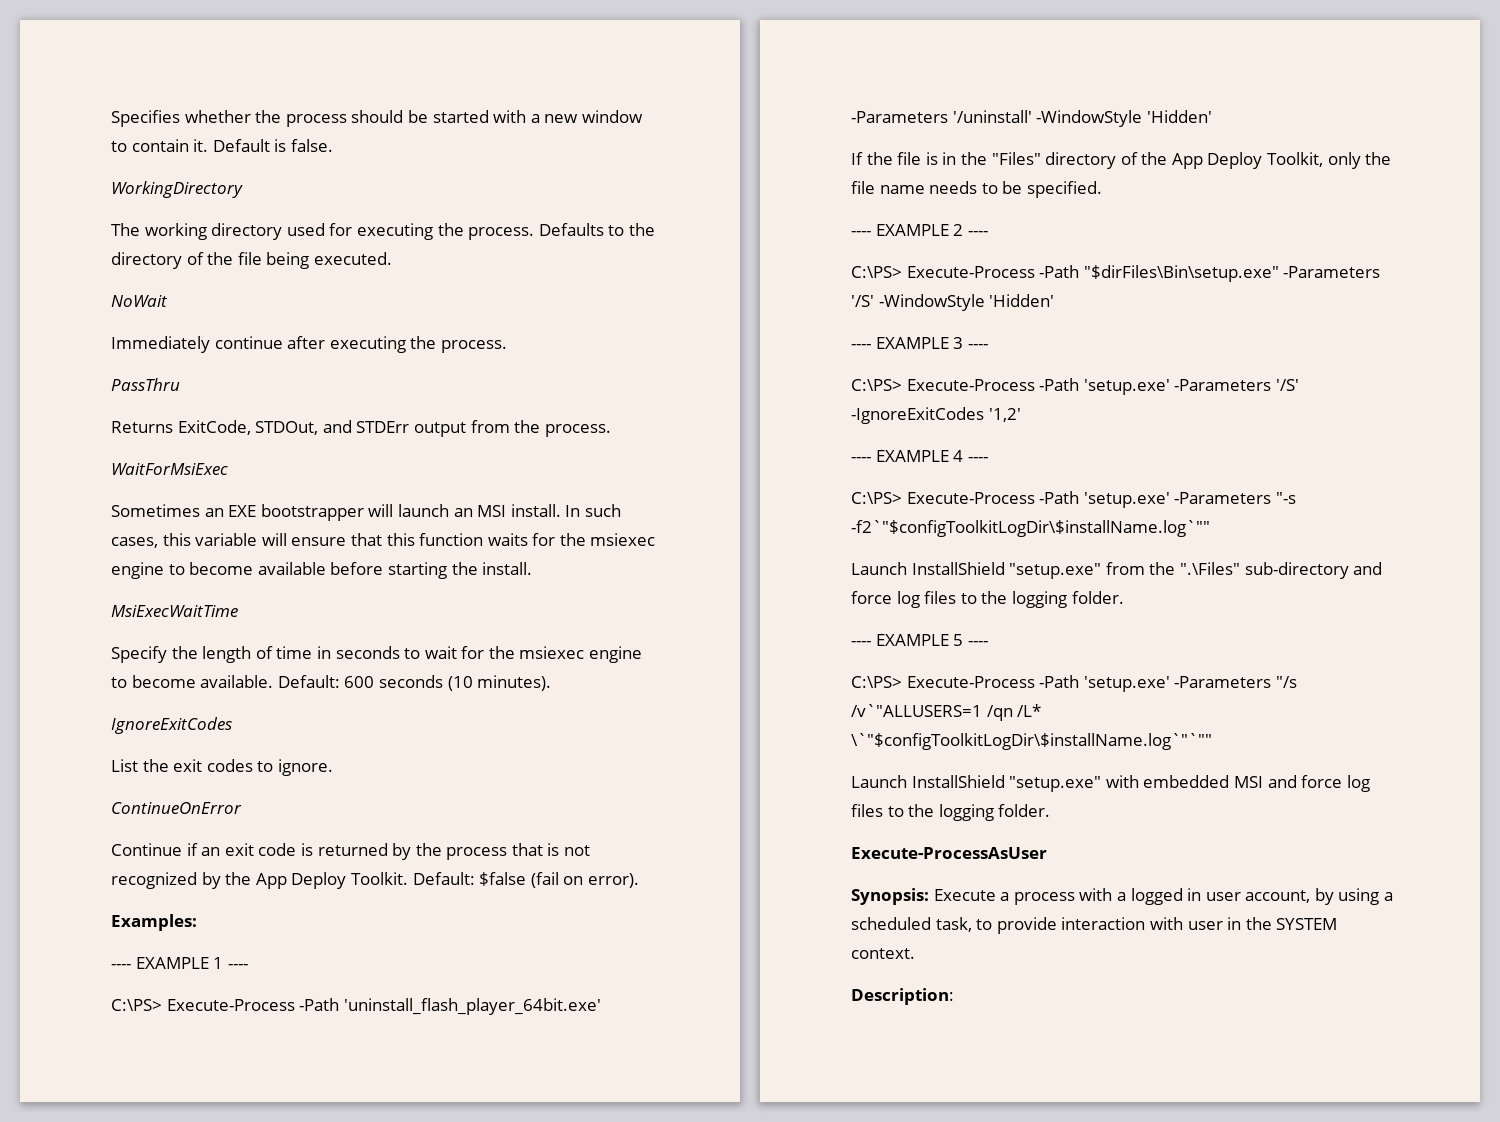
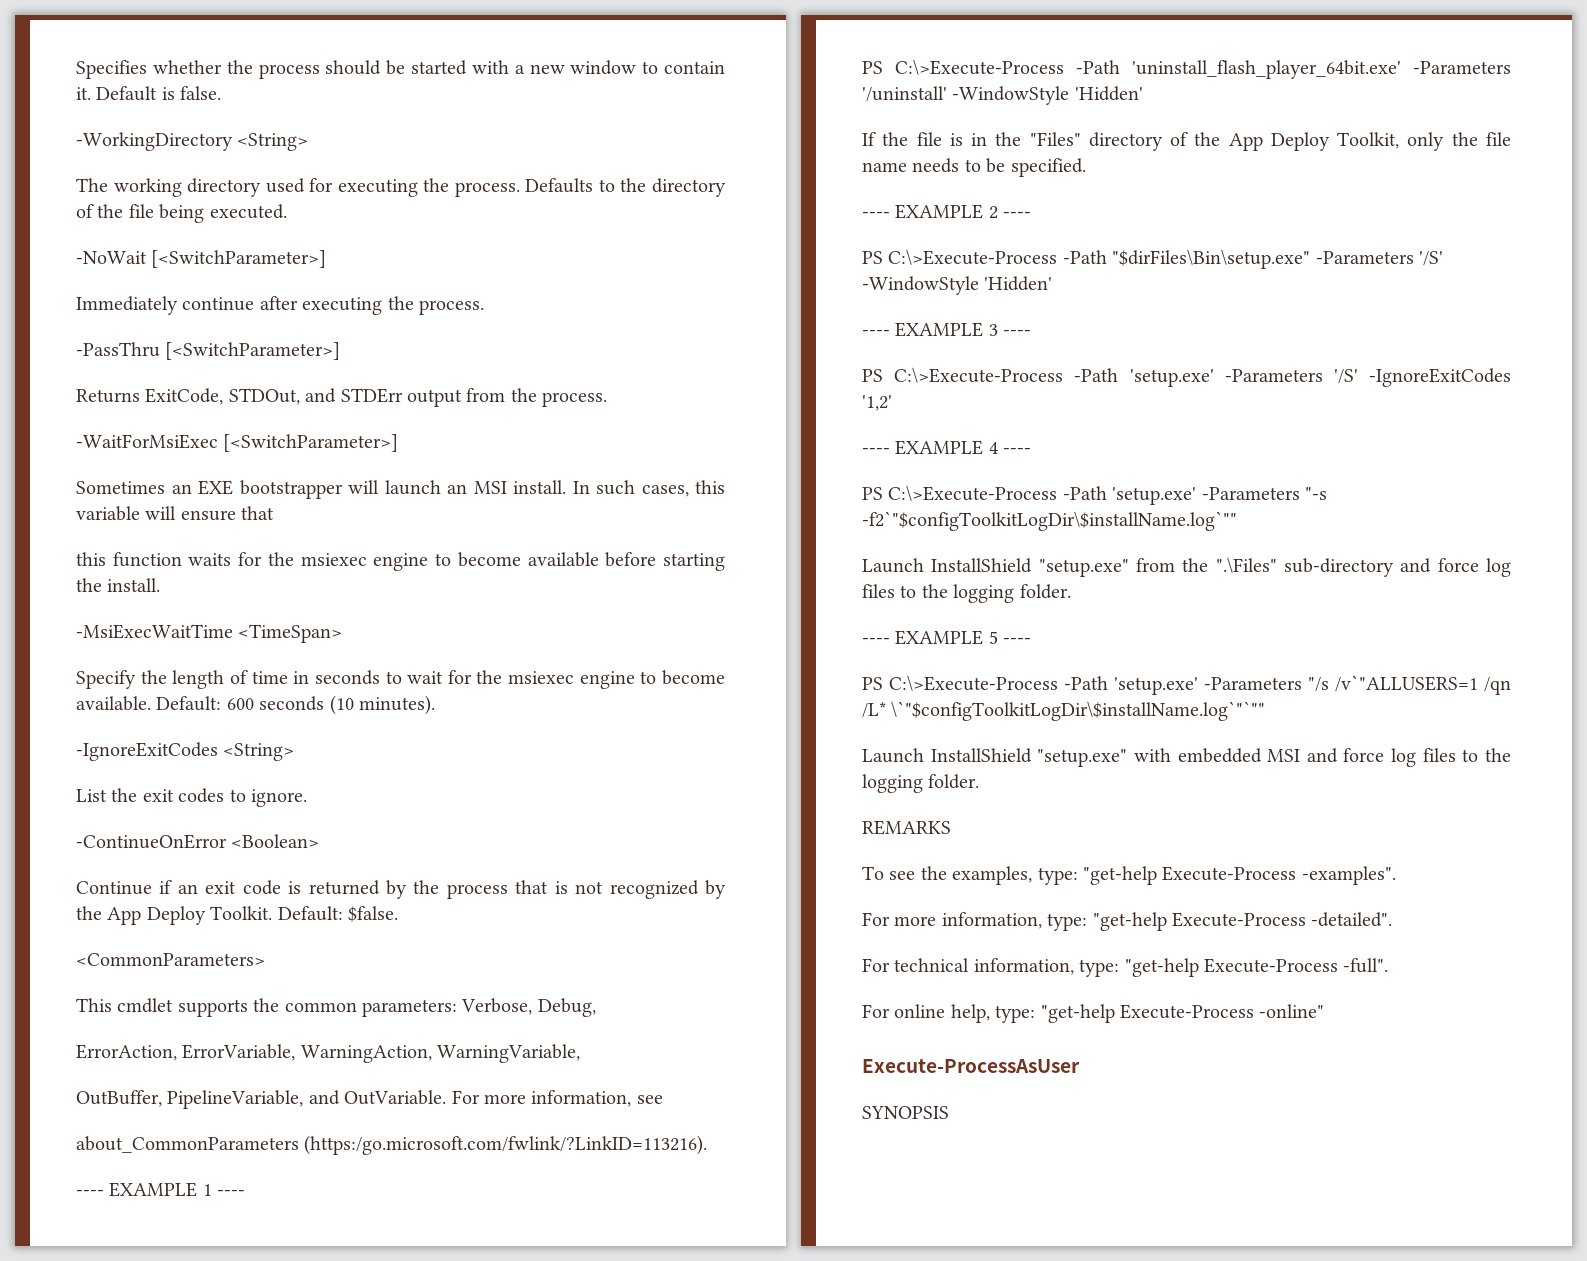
- WorkingDirectory
+ -WorkingDirectory <String>
- NoWait
+ -NoWait [<SwitchParameter>]
- PassThru
+ -PassThru [<SwitchParameter>]
- WaitForMsiExec
+ -WaitForMsiExec [<SwitchParameter>]
- In such cases, this variable will ensure that this function waits for the msiexec engine to become available before starting the install.
+ In such cases, this variable will ensure that
+ this function waits for the msiexec engine to become available before starting the install.
- MsiExecWaitTime
+ -MsiExecWaitTime <TimeSpan>
- IgnoreExitCodes
+ -IgnoreExitCodes <String>
- ContinueOnError
+ -ContinueOnError <Boolean>
- Default: $false (fail on error).
- Examples:
+ Default: $false.
+ <CommonParameters>
+ This cmdlet supports the common parameters: Verbose, Debug,
+ ErrorAction, ErrorVariable, WarningAction, WarningVariable,
+ OutBuffer, PipelineVariable, and OutVariable. For more information, see
+ about_CommonParameters (https:/go.microsoft.com/fwlink/?LinkID=113216).
- C:\PS> Execute-Process -Path 'uninstall_flash_player_64bit.exe' -Parameters '/uninstall' -WindowStyle 'Hidden'
+ PS C:\>Execute-Process -Path 'uninstall_flash_player_64bit.exe' -Parameters '/uninstall' -WindowStyle 'Hidden'
- C:\PS> Execute-Process -Path "$dirFiles\Bin\setup.exe" -Parameters '/S' -WindowStyle 'Hidden'
+ PS C:\>Execute-Process -Path "$dirFiles\Bin\setup.exe" -Parameters '/S' -WindowStyle 'Hidden'
- C:\PS> Execute-Process -Path 'setup.exe' -Parameters '/S' -IgnoreExitCodes '1,2'
+ PS C:\>Execute-Process -Path 'setup.exe' -Parameters '/S' -IgnoreExitCodes '1,2'
- C:\PS> Execute-Process -Path 'setup.exe' -Parameters "-s -f2`"$configToolkitLogDir\$installName.log`""
+ PS C:\>Execute-Process -Path 'setup.exe' -Parameters "-s -f2`"$configToolkitLogDir\$installName.log`""
- C:\PS> Execute-Process -Path 'setup.exe' -Parameters "/s /v`"ALLUSERS=1 /qn /L* \`"$configToolkitLogDir\$installName.log`"`""
+ PS C:\>Execute-Process -Path 'setup.exe' -Parameters "/s /v`"ALLUSERS=1 /qn /L* \`"$configToolkitLogDir\$installName.log`"`""
+ REMARKS
+ To see the examples, type: "get-help Execute-Process -examples".
+ For more information, type: "get-help Execute-Process -detailed".
+ For technical information, type: "get-help Execute-Process -full".
+ For online help, type: "get-help Execute-Process -online"
  Execute-ProcessAsUser
- Synopsis: Execute a process with a logged in user account, by using a scheduled task, to provide interaction with user in the SYSTEM context.
- Description:
+ SYNOPSIS

